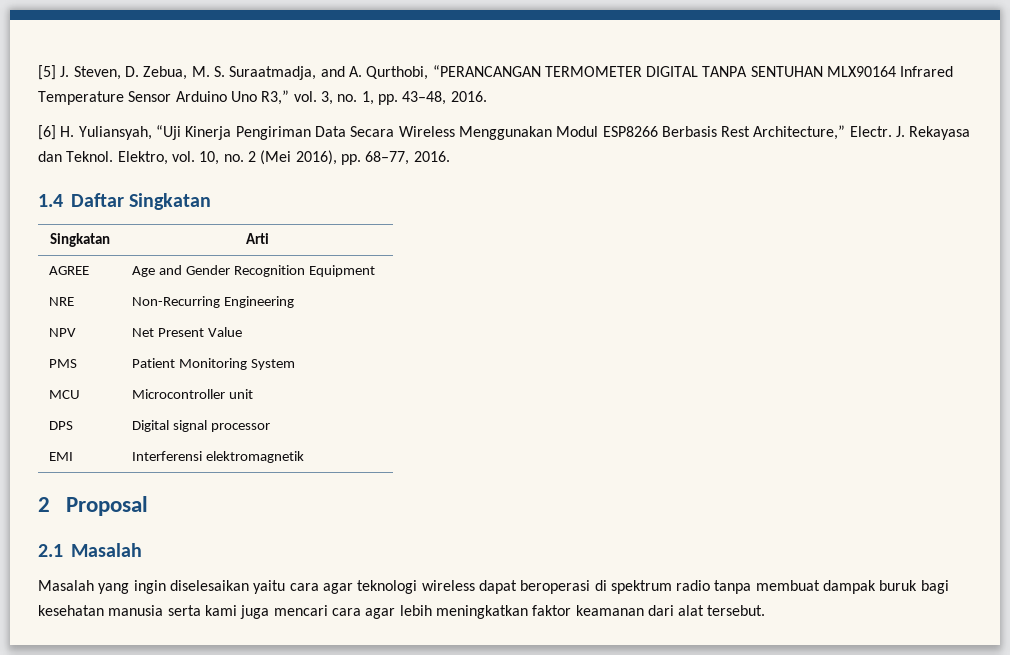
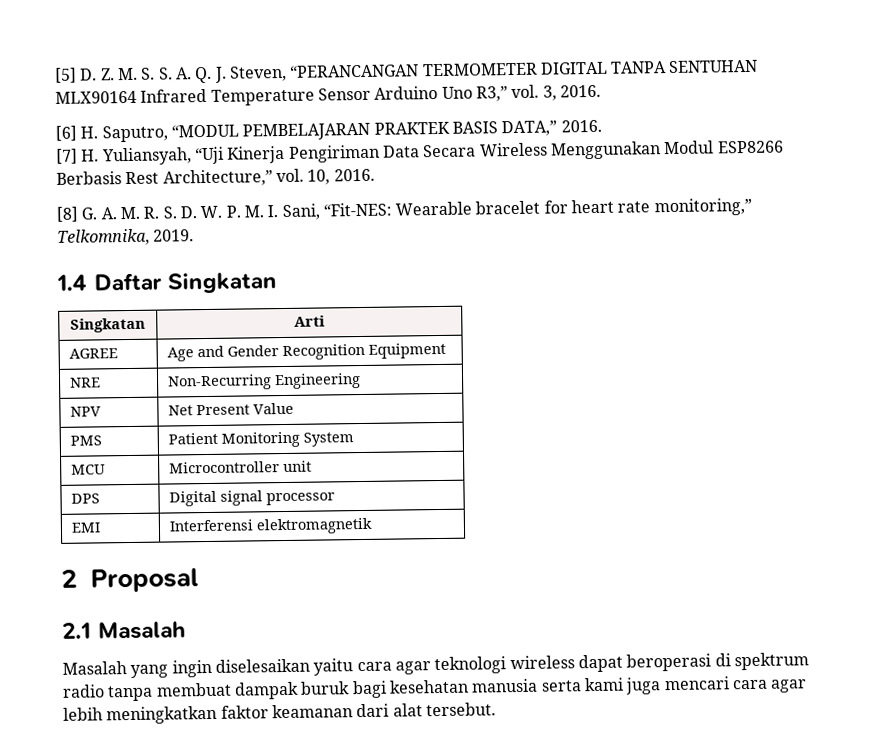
- [5] J. Steven, D. Zebua, M. S. Suraatmadja, and A. Qurthobi, “PERANCANGAN TERMOMETER DIGITAL TANPA SENTUHAN MLX90164 Infrared Temperature Sensor Arduino Uno R3,” vol. 3, no. 1, pp. 43–48, 2016.
+ [5] D. Z. M. S. S. A. Q. J. Steven, “PERANCANGAN TERMOMETER DIGITAL TANPA SENTUHAN MLX90164 Infrared Temperature Sensor Arduino Uno R3,” vol. 3, 2016.
- [6] H. Yuliansyah, “Uji Kinerja Pengiriman Data Secara Wireless Menggunakan Modul ESP8266 Berbasis Rest Architecture,” Electr. J. Rekayasa dan Teknol. Elektro, vol. 10, no. 2 (Mei 2016), pp. 68–77, 2016.
+ [6] H. Saputro, “MODUL PEMBELAJARAN PRAKTEK BASIS DATA,” 2016.
+ [7] H. Yuliansyah, “Uji Kinerja Pengiriman Data Secara Wireless Menggunakan Modul ESP8266 Berbasis Rest Architecture,” vol. 10, 2016.
+ [8] G. A. M. R. S. D. W. P. M. I. Sani, “Fit-NES: Wearable bracelet for heart rate monitoring,” Telkomnika, 2019.

